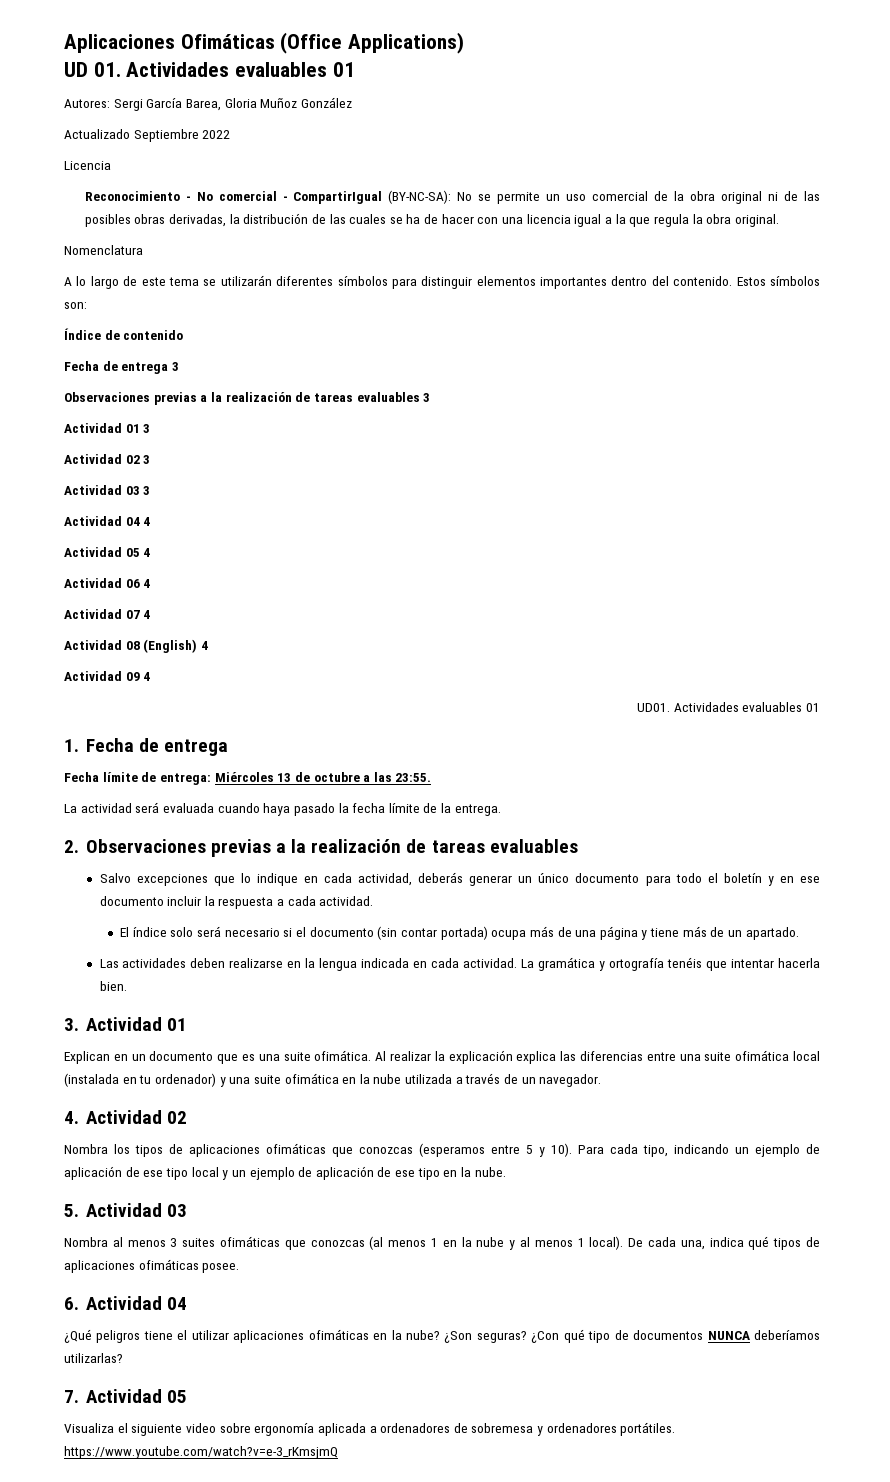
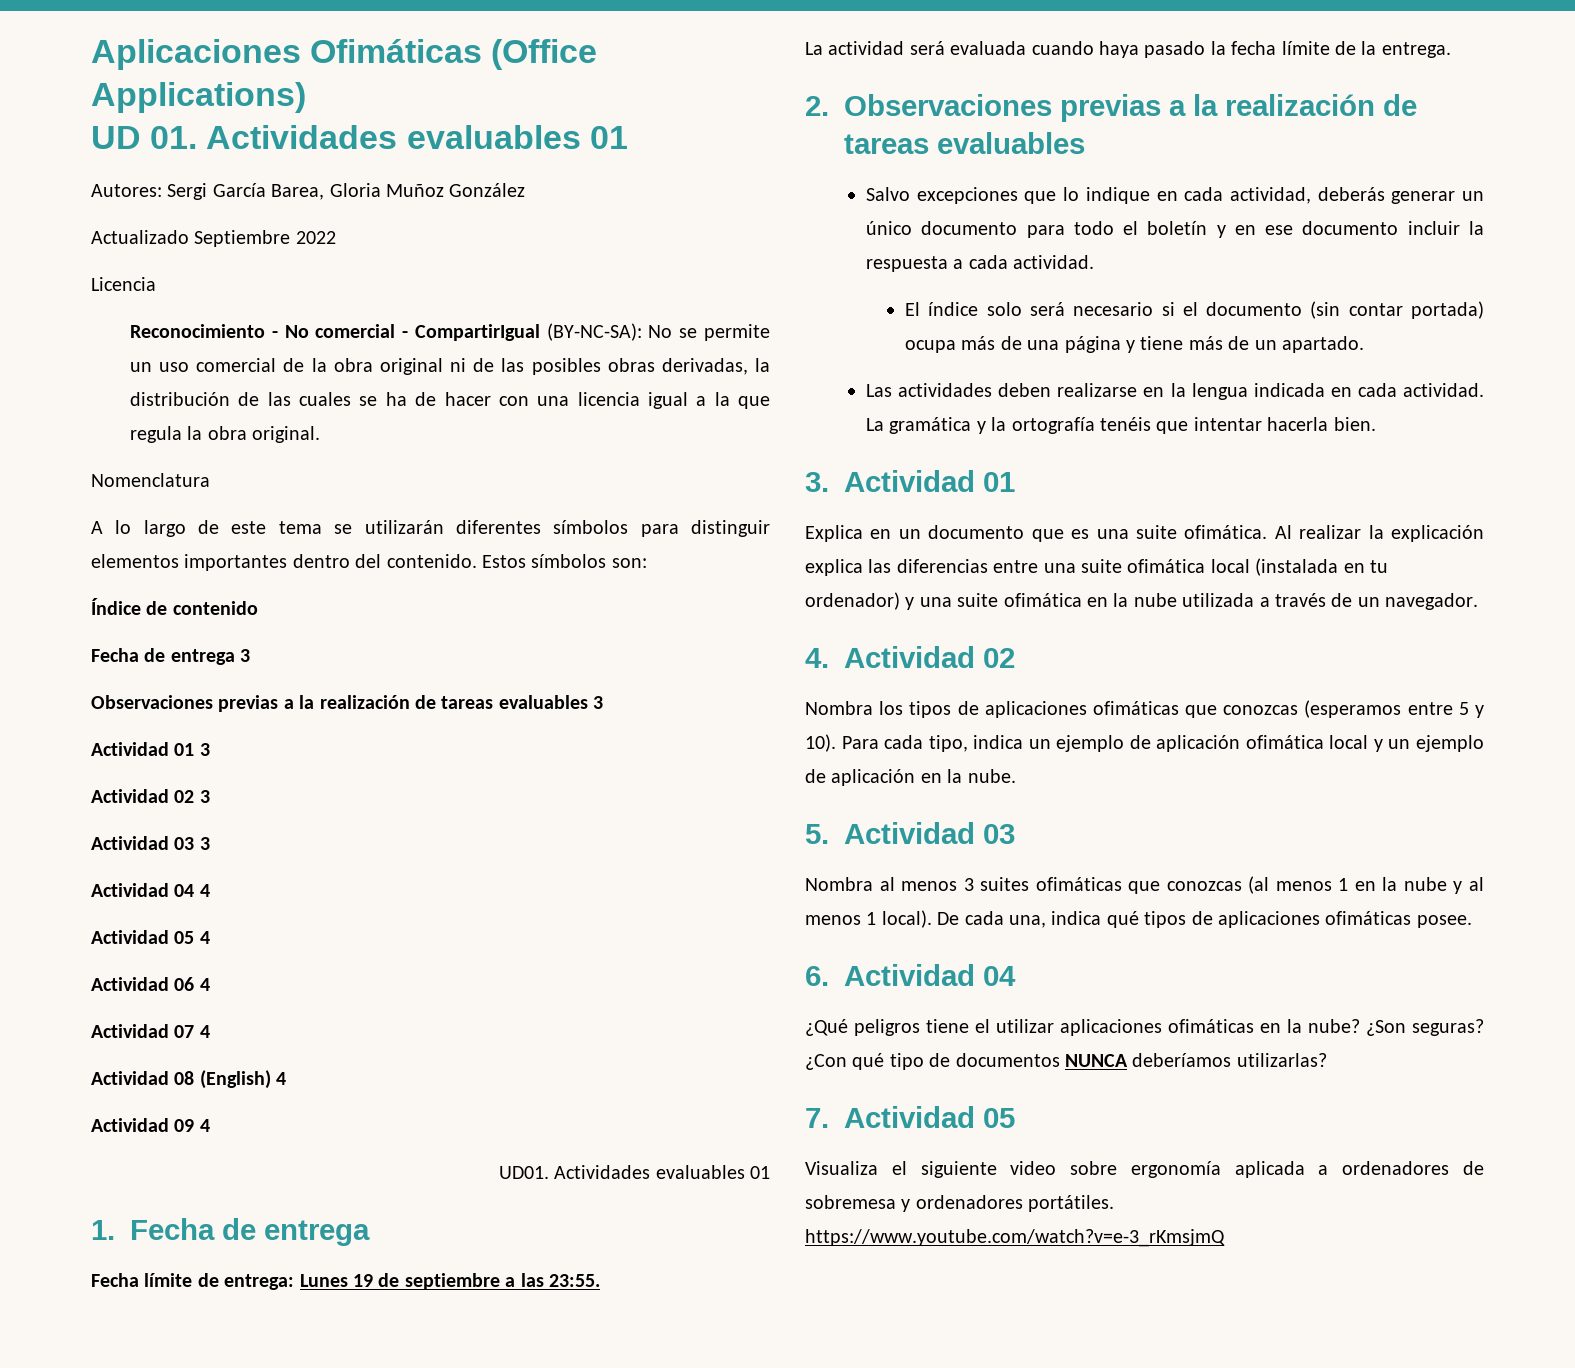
- Fecha límite de entrega: Miércoles 13 de octubre a las 23:55.
+ Fecha límite de entrega: Lunes 19 de septiembre a las 23:55.
- La gramática y ortografía tenéis que intentar hacerla bien.
+ La gramática y la ortografía tenéis que intentar hacerla bien.
- Explican en un documento que es una suite ofimática.
+ Explica en un documento que es una suite ofimática.
- Para cada tipo, indicando un ejemplo de aplicación de ese tipo local y un ejemplo de aplicación de ese tipo en la nube.
+ Para cada tipo, indica un ejemplo de aplicación ofimática local y un ejemplo de aplicación en la nube.

